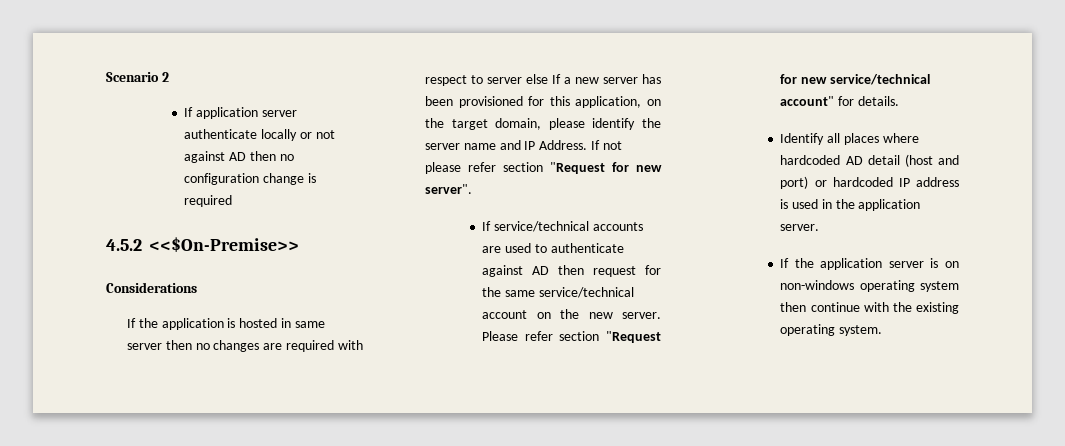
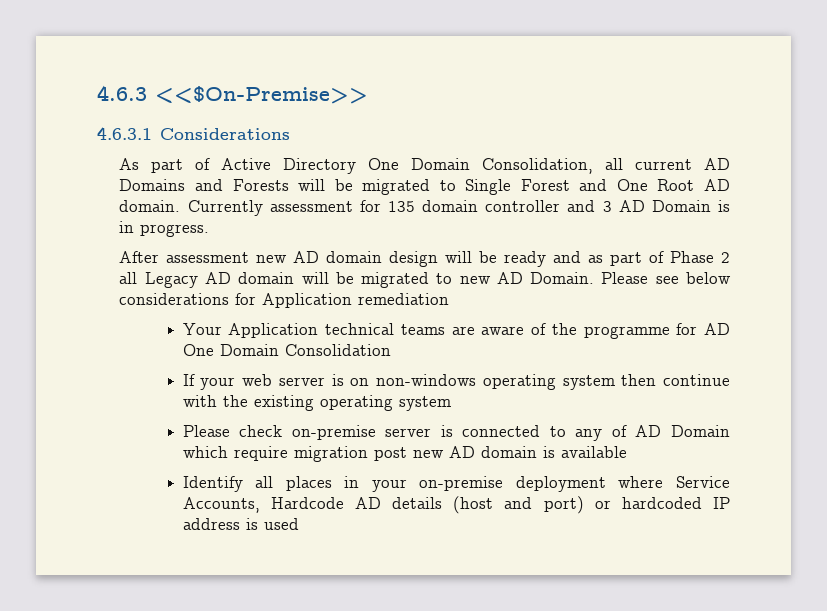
- Scenario 2
- If application server authenticate locally or not against AD then no configuration change is required
- 4.5.2 <<$On-Premise>>
+ 4.6.3 <<$On-Premise>>
- Considerations
+ 4.6.3.1 Considerations
- If the application is hosted in same server then no changes are required with respect to server else If a new server has been provisioned for this application, on the target domain, please identify the server name and IP Address. If not please refer section "Request for new server".
- If service/technical accounts are used to authenticate against AD then request for the same service/technical account on the new server. Please refer section "Request for new service/technical account" for details.
- Identify all places where hardcoded AD detail (host and port) or hardcoded IP address is used in the application server.
- If the application server is on non-windows operating system then continue with the existing operating system.
+ As part of Active Directory One Domain Consolidation, all current AD Domains and Forests will be migrated to Single Forest and One Root AD domain. Currently assessment for 135 domain controller and 3 AD Domain is in progress.
+ After assessment new AD domain design will be ready and as part of Phase 2 all Legacy AD domain will be migrated to new AD Domain. Please see below considerations for Application remediation
+ Your Application technical teams are aware of the programme for AD One Domain Consolidation
+ If your web server is on non-windows operating system then continue with the existing operating system
+ Please check on-premise server is connected to any of AD Domain which require migration post new AD domain is available
+ Identify all places in your on-premise deployment where Service Accounts, Hardcode AD details (host and port) or hardcoded IP address is used

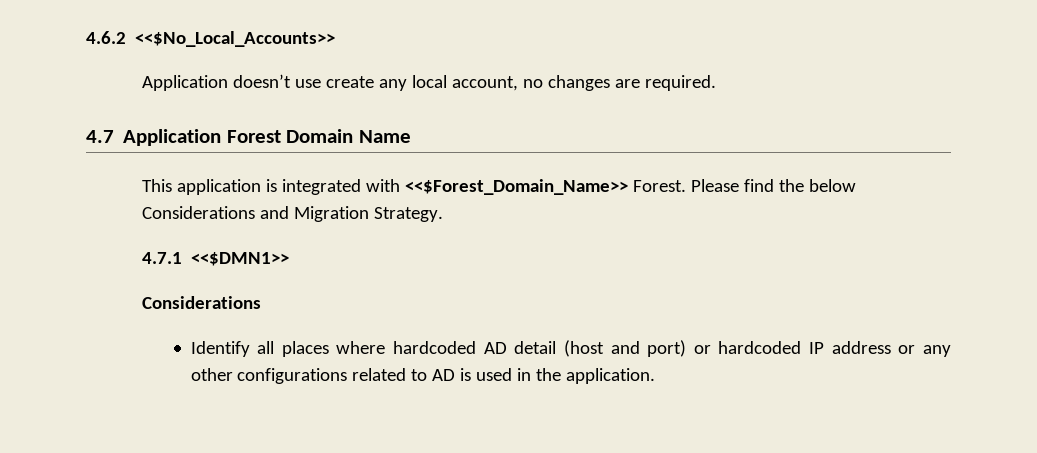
- 4.6.3 <<$On-Premise>>
- 4.6.3.1 Considerations
- As part of Active Directory One Domain Consolidation, all current AD Domains and Forests will be migrated to Single Forest and One Root AD domain. Currently assessment for 135 domain controller and 3 AD Domain is in progress.
- After assessment new AD domain design will be ready and as part of Phase 2 all Legacy AD domain will be migrated to new AD Domain. Please see below considerations for Application remediation
- Your Application technical teams are aware of the programme for AD One Domain Consolidation
- If your web server is on non-windows operating system then continue with the existing operating system
- Please check on-premise server is connected to any of AD Domain which require migration post new AD domain is available
- Identify all places in your on-premise deployment where Service Accounts, Hardcode AD details (host and port) or hardcoded IP address is used
+ 4.6.2 <<$No_Local_Accounts>>
+ Application doesn’t use create any local account, no changes are required.
+ 4.7 Application Forest Domain Name
+ This application is integrated with <<$Forest_Domain_Name>> Forest. Please find the below Considerations and Migration Strategy.
+ 4.7.1 <<$DMN1>>
+ Considerations
+ Identify all places where hardcoded AD detail (host and port) or hardcoded IP address or any other configurations related to AD is used in the application.

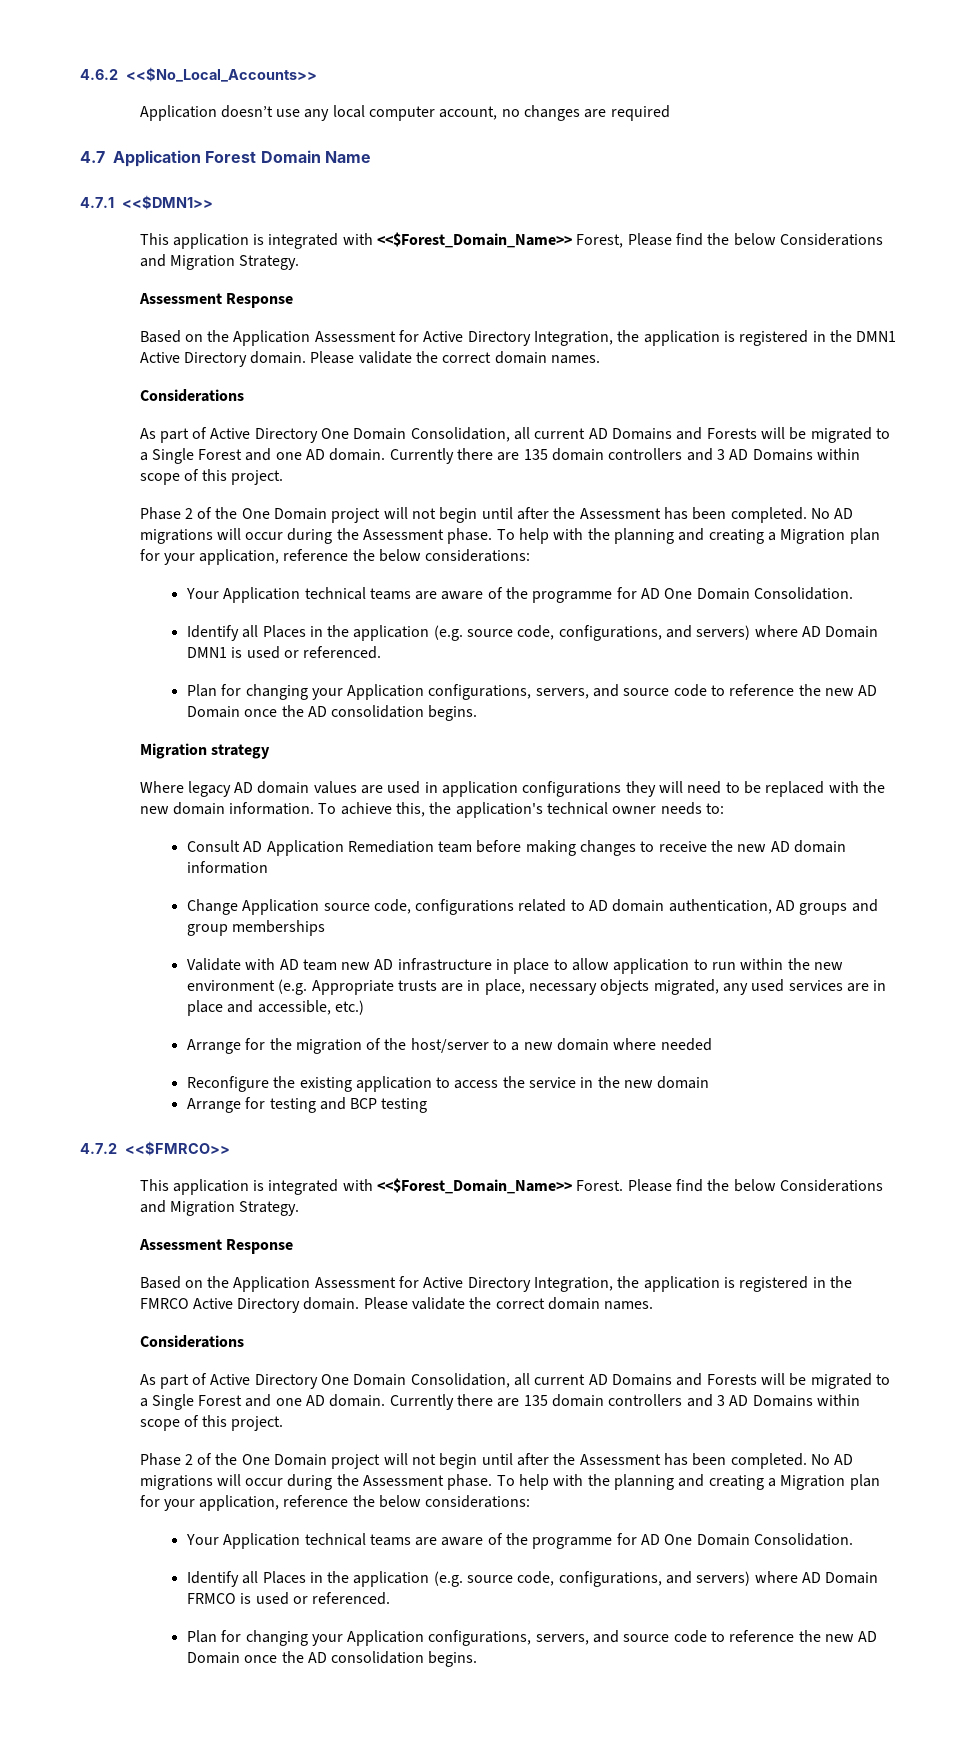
- Application doesn’t use create any local account, no changes are required.
+ Application doesn’t use any local computer account, no changes are required
+ 4.7.1 <<$DMN1>>
+ This application is integrated with <<$Forest_Domain_Name>> Forest, Please find the below Considerations and Migration Strategy.
+ Assessment Response
+ Based on the Application Assessment for Active Directory Integration, the application is registered in the DMN1 Active Directory domain. Please validate the correct domain names.
+ Considerations
+ As part of Active Directory One Domain Consolidation, all current AD Domains and Forests will be migrated to a Single Forest and one AD domain. Currently there are 135 domain controllers and 3 AD Domains within scope of this project.
+ Phase 2 of the One Domain project will not begin until after the Assessment has been completed. No AD migrations will occur during the Assessment phase. To help with the planning and creating a Migration plan for your application, reference the below considerations:
+ Your Application technical teams are aware of the programme for AD One Domain Consolidation.
+ Identify all Places in the application (e.g. source code, configurations, and servers) where AD Domain DMN1 is used or referenced.
+ Plan for changing your Application configurations, servers, and source code to reference the new AD Domain once the AD consolidation begins.
+ Migration strategy
+ Where legacy AD domain values are used in application configurations they will need to be replaced with the new domain information. To achieve this, the application's technical owner needs to:
+ Consult AD Application Remediation team before making changes to receive the new AD domain information
+ Change Application source code, configurations related to AD domain authentication, AD groups and group memberships
+ Validate with AD team new AD infrastructure in place to allow application to run within the new environment (e.g. Appropriate trusts are in place, necessary objects migrated, any used services are in place and accessible, etc.)
+ Arrange for the migration of the host/server to a new domain where needed
+ Reconfigure the existing application to access the service in the new domain
+ Arrange for testing and BCP testing
+ 4.7.2 <<$FMRCO>>
  This application is integrated with <<$Forest_Domain_Name>> Forest. Please find the below Considerations and Migration Strategy.
- 4.7.1 <<$DMN1>>
+ Assessment Response
+ Based on the Application Assessment for Active Directory Integration, the application is registered in the FMRCO Active Directory domain. Please validate the correct domain names.
  Considerations
- Identify all places where hardcoded AD detail (host and port) or hardcoded IP address or any other configurations related to AD is used in the application.
+ As part of Active Directory One Domain Consolidation, all current AD Domains and Forests will be migrated to a Single Forest and one AD domain. Currently there are 135 domain controllers and 3 AD Domains within scope of this project.
+ Phase 2 of the One Domain project will not begin until after the Assessment has been completed. No AD migrations will occur during the Assessment phase. To help with the planning and creating a Migration plan for your application, reference the below considerations:
+ Your Application technical teams are aware of the programme for AD One Domain Consolidation.
+ Identify all Places in the application (e.g. source code, configurations, and servers) where AD Domain FRMCO is used or referenced.
+ Plan for changing your Application configurations, servers, and source code to reference the new AD Domain once the AD consolidation begins.

